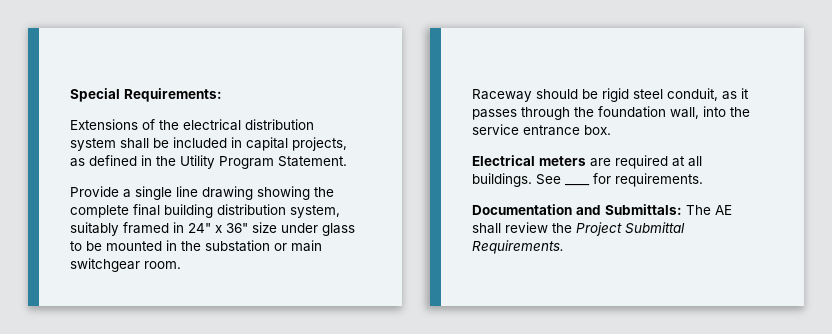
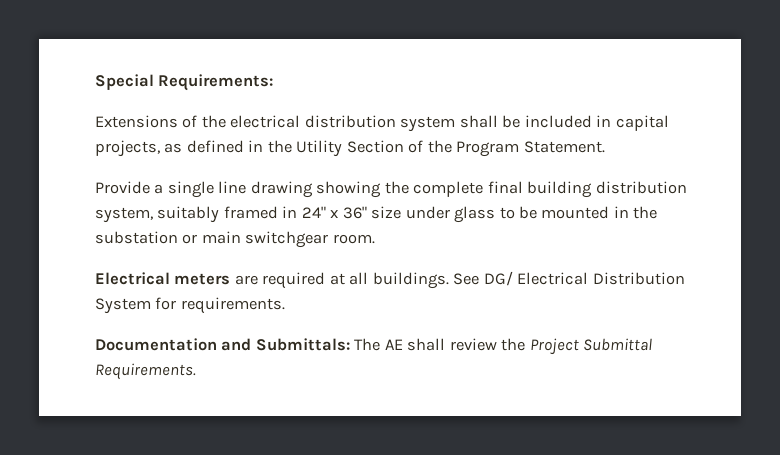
- Extensions of the electrical distribution system shall be included in capital projects, as defined in the Utility Program Statement.
+ Extensions of the electrical distribution system shall be included in capital projects, as defined in the Utility Section of the Program Statement.
- Raceway should be rigid steel conduit, as it passes through the foundation wall, into the service entrance box.
- See ____ for requirements.
+ See DG/ Electrical Distribution System for requirements.

